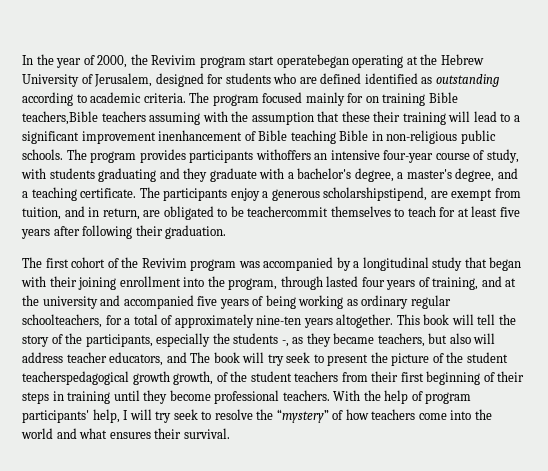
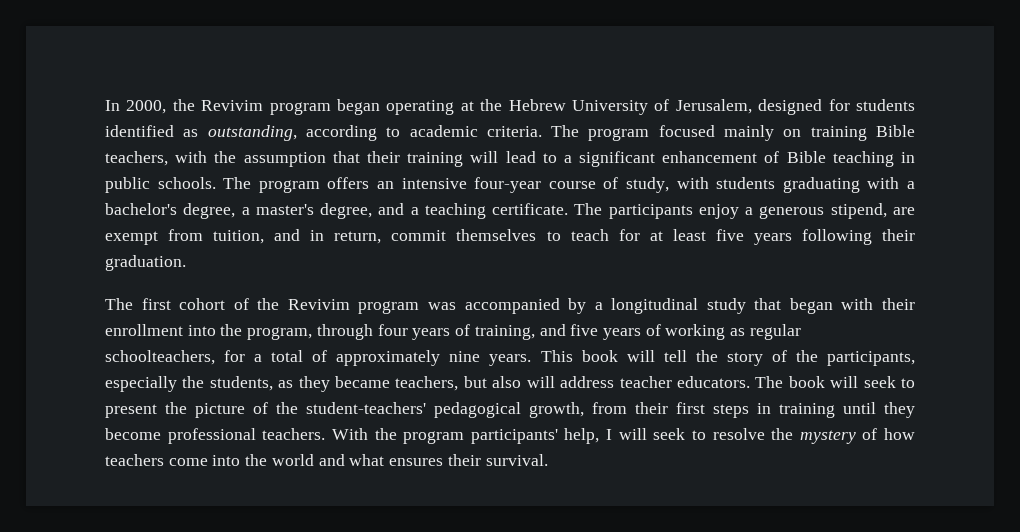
- In the year of 2000, the Revivim program start operatebegan operating at the Hebrew University of Jerusalem, designed for students who are defined identified as outstanding according to academic criteria.
+ In 2000, the Revivim program began operating at the Hebrew University of Jerusalem, designed for students identified as outstanding, according to academic criteria.
- The program focused mainly for on training Bible teachers,Bible teachers assuming with the assumption that these their training will lead to a significant improvement inenhancement of Bible teaching Bible in non-religious public schools.
+ The program focused mainly on training Bible teachers, with the assumption that their training will lead to a significant enhancement of Bible teaching in public schools.
- The program provides participants withoffers an intensive four-year course of study, with students graduating and they graduate with a bachelor's degree, a master's degree, and a teaching certificate.
+ The program offers an intensive four-year course of study, with students graduating with a bachelor's degree, a master's degree, and a teaching certificate.
- The participants enjoy a generous scholarshipstipend, are exempt from tuition, and in return, are obligated to be teachercommit themselves to teach for at least five years after following their graduation.
+ The participants enjoy a generous stipend, are exempt from tuition, and in return, commit themselves to teach for at least five years following their graduation.
- The first cohort of the Revivim program was accompanied by a longitudinal study that began with their joining enrollment into the program, through lasted four years of training, and at the university and accompanied five years of being working as ordinary regular schoolteachers, for a total of approximately nine-ten years altogether.
+ The first cohort of the Revivim program was accompanied by a longitudinal study that began with their enrollment into the program, through four years of training, and five years of working as regular schoolteachers, for a total of approximately nine years.
- This book will tell the story of the participants, especially the students -, as they became teachers, but also will address teacher educators, and The book will try seek to present the picture of the student teacherspedagogical growth growth, of the student teachers from their first beginning of their steps in training until they become professional teachers.
+ This book will tell the story of the participants, especially the students, as they became teachers, but also will address teacher educators. The book will seek to present the picture of the student-teachers' pedagogical growth, from their first steps in training until they become professional teachers.
- With the help of program participants' help, I will try seek to resolve the “mystery” of how teachers come into the world and what ensures their survival.
+ With the program participants' help, I will seek to resolve the mystery of how teachers come into the world and what ensures their survival.

